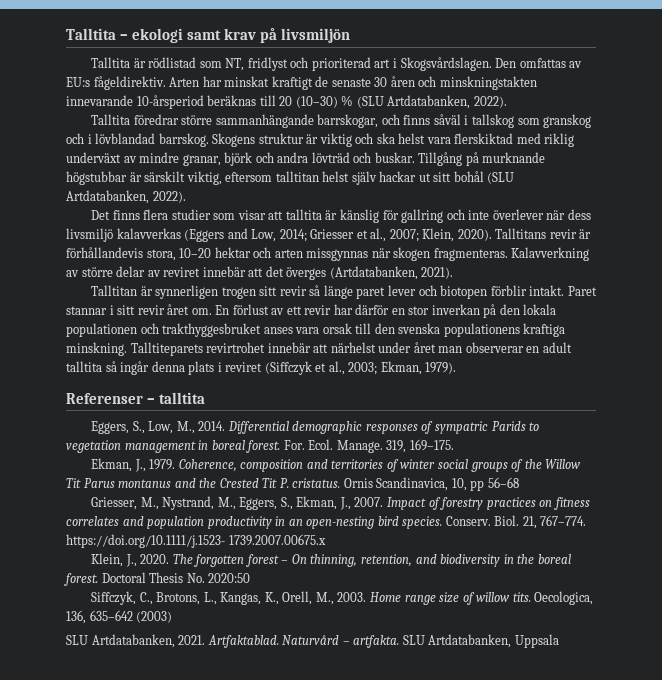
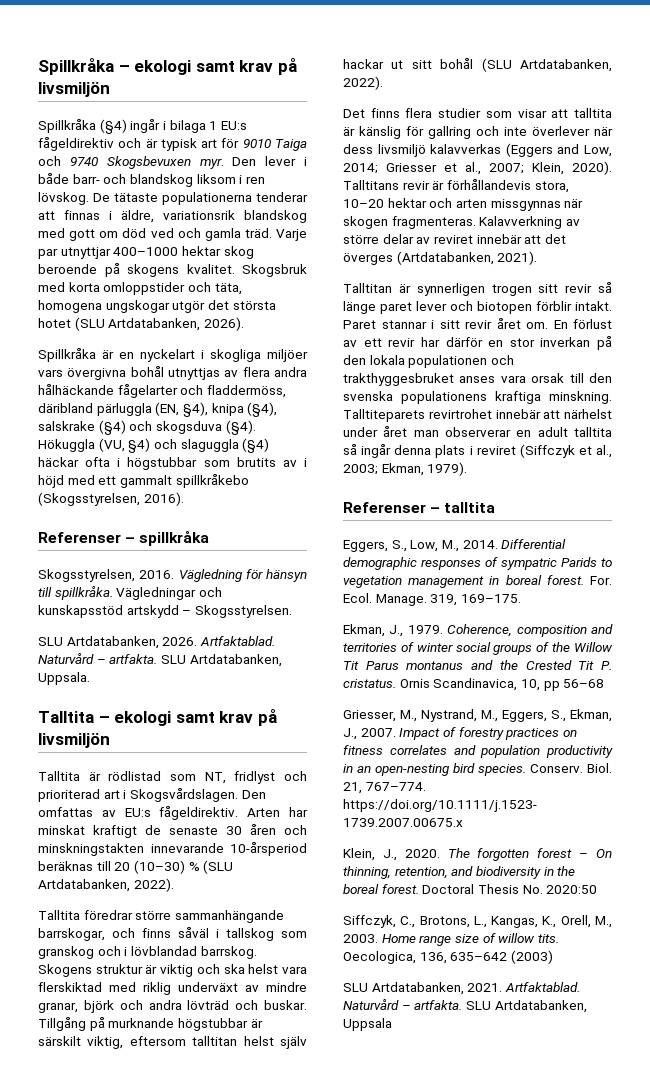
+ Spillkråka – ekologi samt krav på livsmiljön
+ Spillkråka (§4) ingår i bilaga 1 EU:s fågeldirektiv och är typisk art för 9010 Taiga och 9740 Skogsbevuxen myr. Den lever i både barr- och blandskog liksom i ren lövskog. De tätaste populationerna tenderar att finnas i äldre, variationsrik blandskog med gott om död ved och gamla träd. Varje par utnyttjar 400–1000 hektar skog beroende på skogens kvalitet. Skogsbruk med korta omloppstider och täta, homogena ungskogar utgör det största hotet (SLU Artdatabanken, 2026).
+ Spillkråka är en nyckelart i skogliga miljöer vars övergivna bohål utnyttjas av flera andra hålhäckande fågelarter och fladdermöss, däribland pärluggla (EN, §4), knipa (§4), salskrake (§4) och skogsduva (§4). Hökuggla (VU, §4) och slaguggla (§4) häckar ofta i högstubbar som brutits av i höjd med ett gammalt spillkråkebo (Skogsstyrelsen, 2016).
+ Referenser – spillkråka
+ Skogsstyrelsen, 2016. Vägledning för hänsyn till spillkråka. Vägledningar och kunskapsstöd artskydd – Skogsstyrelsen.
+ SLU Artdatabanken, 2026. Artfaktablad. Naturvård – artfakta. SLU Artdatabanken, Uppsala.

